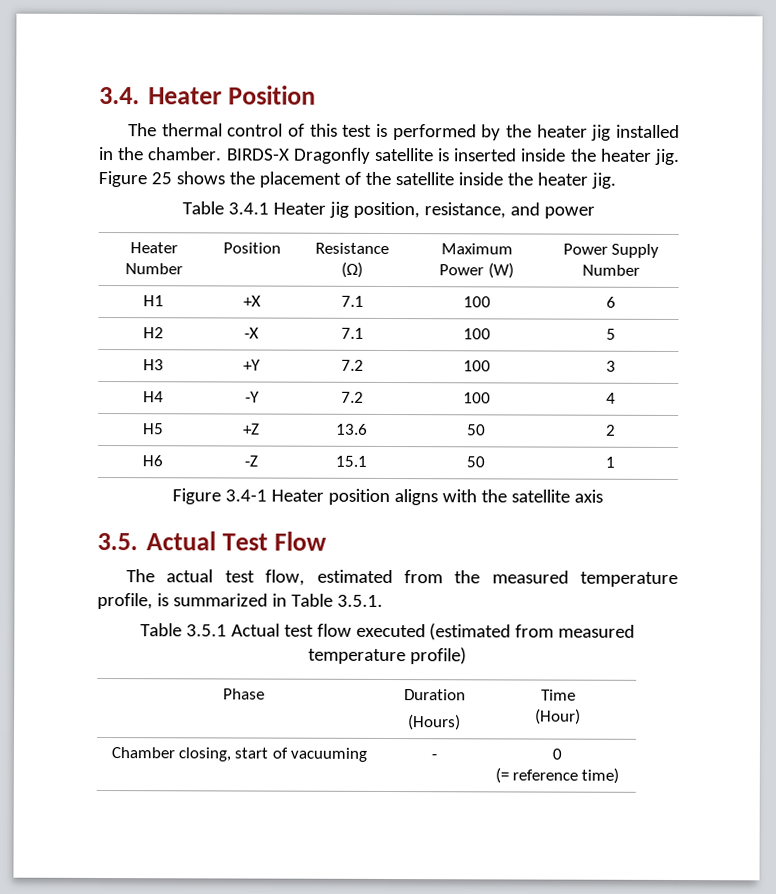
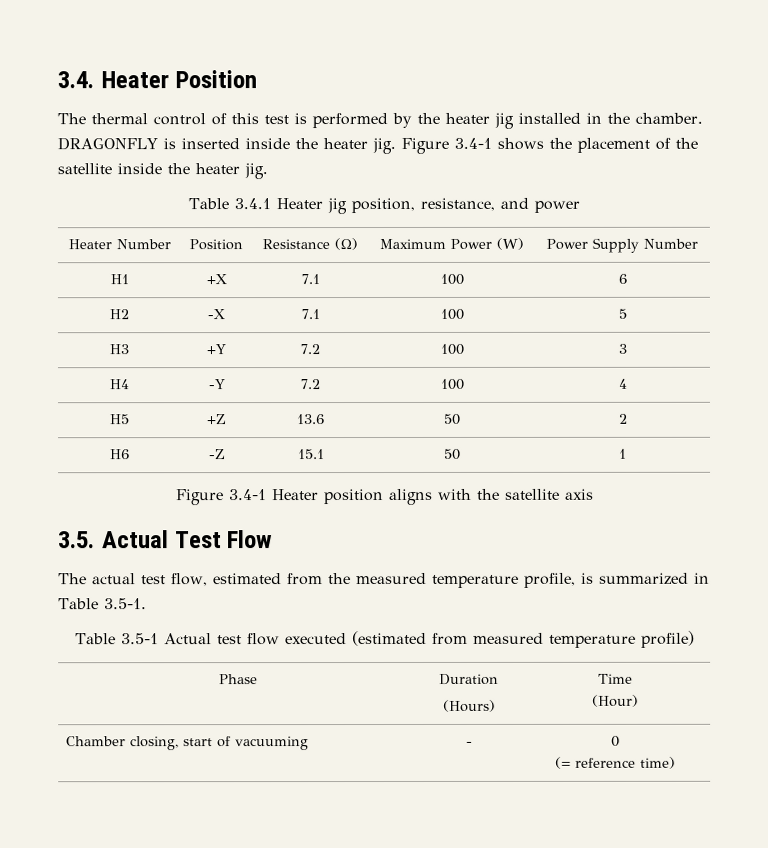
- BIRDS-X Dragonfly satellite is inserted inside the heater jig.
+ DRAGONFLY is inserted inside the heater jig.
- Figure 25 shows the placement of the satellite inside the heater jig.
+ Figure 3.4-1 shows the placement of the satellite inside the heater jig.
- The actual test flow, estimated from the measured temperature profile, is summarized in Table 3.5.1.
- Table 3.5.1 Actual test flow executed (estimated from measured temperature profile)
+ The actual test flow, estimated from the measured temperature profile, is summarized in Table 3.5-1.
+ Table 3.5-1 Actual test flow executed (estimated from measured temperature profile)

